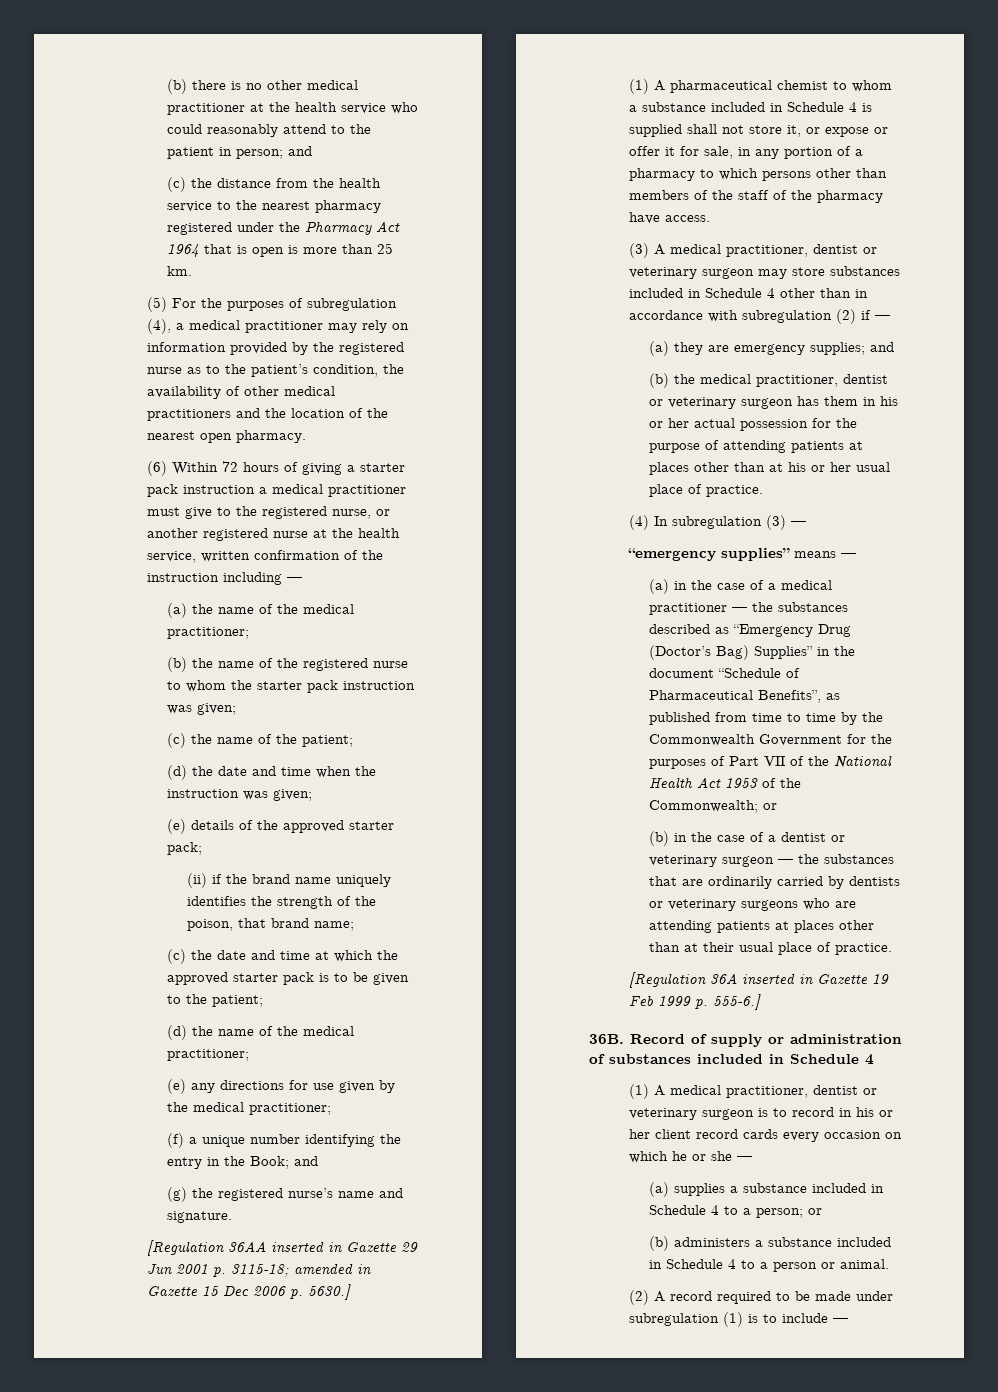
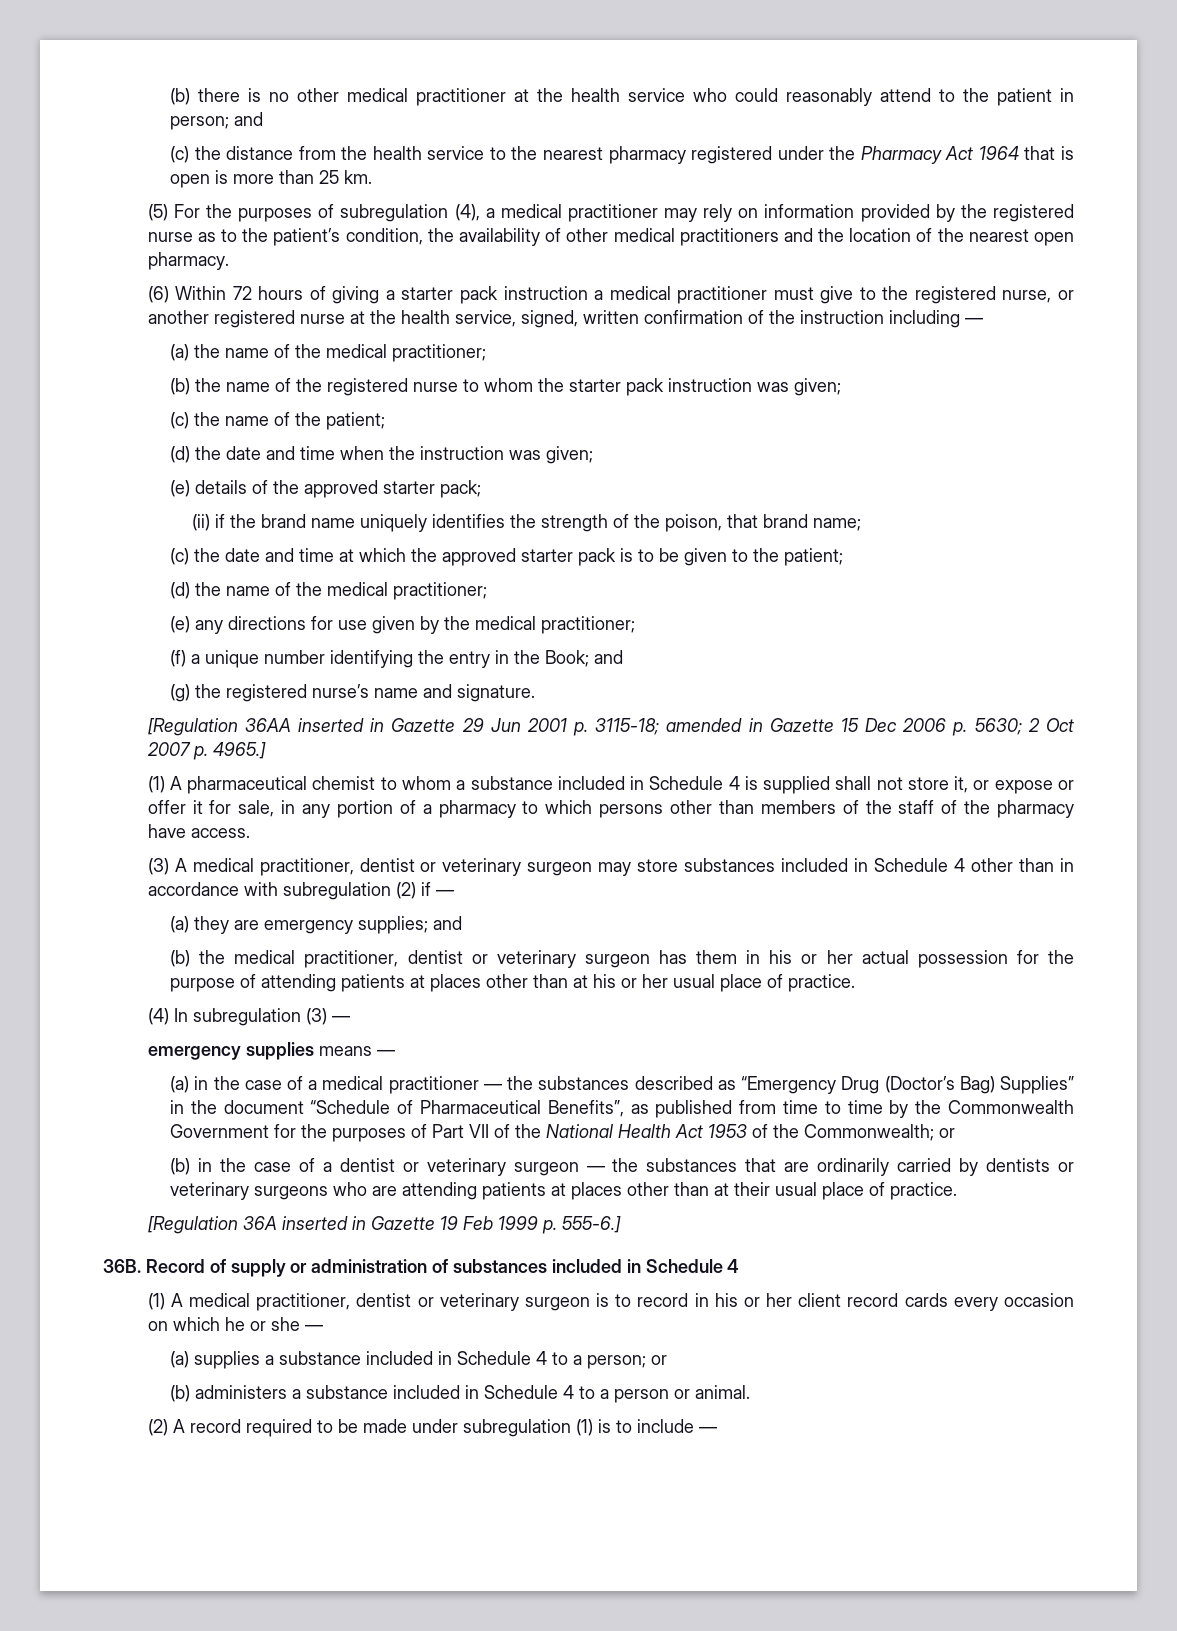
- (6) Within 72 hours of giving a starter pack instruction a medical practitioner must give to the registered nurse, or another registered nurse at the health service, written confirmation of the instruction including —
+ (6) Within 72 hours of giving a starter pack instruction a medical practitioner must give to the registered nurse, or another registered nurse at the health service, signed, written confirmation of the instruction including —
- [Regulation 36AA inserted in Gazette 29 Jun 2001 p. 3115-18; amended in Gazette 15 Dec 2006 p. 5630.]
+ [Regulation 36AA inserted in Gazette 29 Jun 2001 p. 3115-18; amended in Gazette 15 Dec 2006 p. 5630; 2 Oct 2007 p. 4965.]
- “emergency supplies” means —
+ emergency supplies means —

